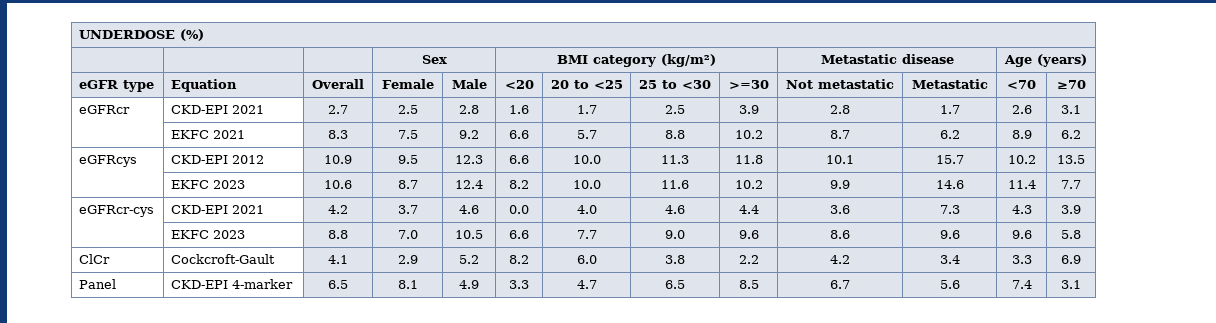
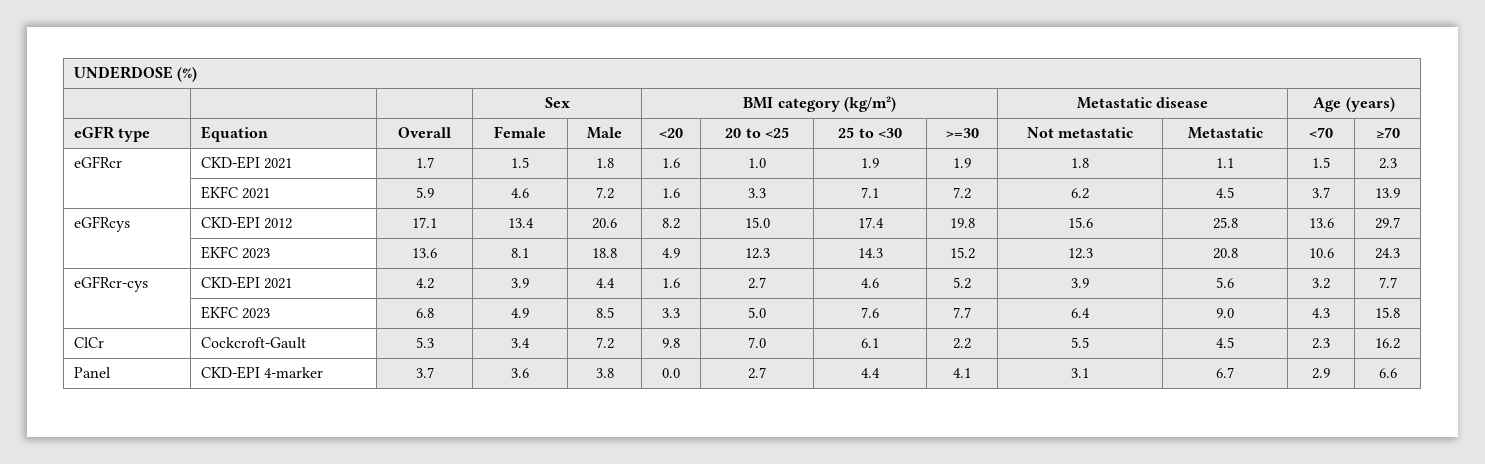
- eGFRcr | CKD-EPI 2021 | 2.7 | 2.5 | 2.8 | 1.6 | 1.7 | 2.5 | 3.9 | 2.8 | 1.7 | 2.6 | 3.1
- | EKFC 2021 | 8.3 | 7.5 | 9.2 | 6.6 | 5.7 | 8.8 | 10.2 | 8.7 | 6.2 | 8.9 | 6.2
- eGFRcys | CKD-EPI 2012 | 10.9 | 9.5 | 12.3 | 6.6 | 10.0 | 11.3 | 11.8 | 10.1 | 15.7 | 10.2 | 13.5
- | EKFC 2023 | 10.6 | 8.7 | 12.4 | 8.2 | 10.0 | 11.6 | 10.2 | 9.9 | 14.6 | 11.4 | 7.7
- eGFRcr-cys | CKD-EPI 2021 | 4.2 | 3.7 | 4.6 | 0.0 | 4.0 | 4.6 | 4.4 | 3.6 | 7.3 | 4.3 | 3.9
- | EKFC 2023 | 8.8 | 7.0 | 10.5 | 6.6 | 7.7 | 9.0 | 9.6 | 8.6 | 9.6 | 9.6 | 5.8
- ClCr | Cockcroft-Gault | 4.1 | 2.9 | 5.2 | 8.2 | 6.0 | 3.8 | 2.2 | 4.2 | 3.4 | 3.3 | 6.9
- Panel | CKD-EPI 4-marker | 6.5 | 8.1 | 4.9 | 3.3 | 4.7 | 6.5 | 8.5 | 6.7 | 5.6 | 7.4 | 3.1
+ eGFRcr | CKD-EPI 2021 | 1.7 | 1.5 | 1.8 | 1.6 | 1.0 | 1.9 | 1.9 | 1.8 | 1.1 | 1.5 | 2.3
+ | EKFC 2021 | 5.9 | 4.6 | 7.2 | 1.6 | 3.3 | 7.1 | 7.2 | 6.2 | 4.5 | 3.7 | 13.9
+ eGFRcys | CKD-EPI 2012 | 17.1 | 13.4 | 20.6 | 8.2 | 15.0 | 17.4 | 19.8 | 15.6 | 25.8 | 13.6 | 29.7
+ | EKFC 2023 | 13.6 | 8.1 | 18.8 | 4.9 | 12.3 | 14.3 | 15.2 | 12.3 | 20.8 | 10.6 | 24.3
+ eGFRcr-cys | CKD-EPI 2021 | 4.2 | 3.9 | 4.4 | 1.6 | 2.7 | 4.6 | 5.2 | 3.9 | 5.6 | 3.2 | 7.7
+ | EKFC 2023 | 6.8 | 4.9 | 8.5 | 3.3 | 5.0 | 7.6 | 7.7 | 6.4 | 9.0 | 4.3 | 15.8
+ ClCr | Cockcroft-Gault | 5.3 | 3.4 | 7.2 | 9.8 | 7.0 | 6.1 | 2.2 | 5.5 | 4.5 | 2.3 | 16.2
+ Panel | CKD-EPI 4-marker | 3.7 | 3.6 | 3.8 | 0.0 | 2.7 | 4.4 | 4.1 | 3.1 | 6.7 | 2.9 | 6.6

